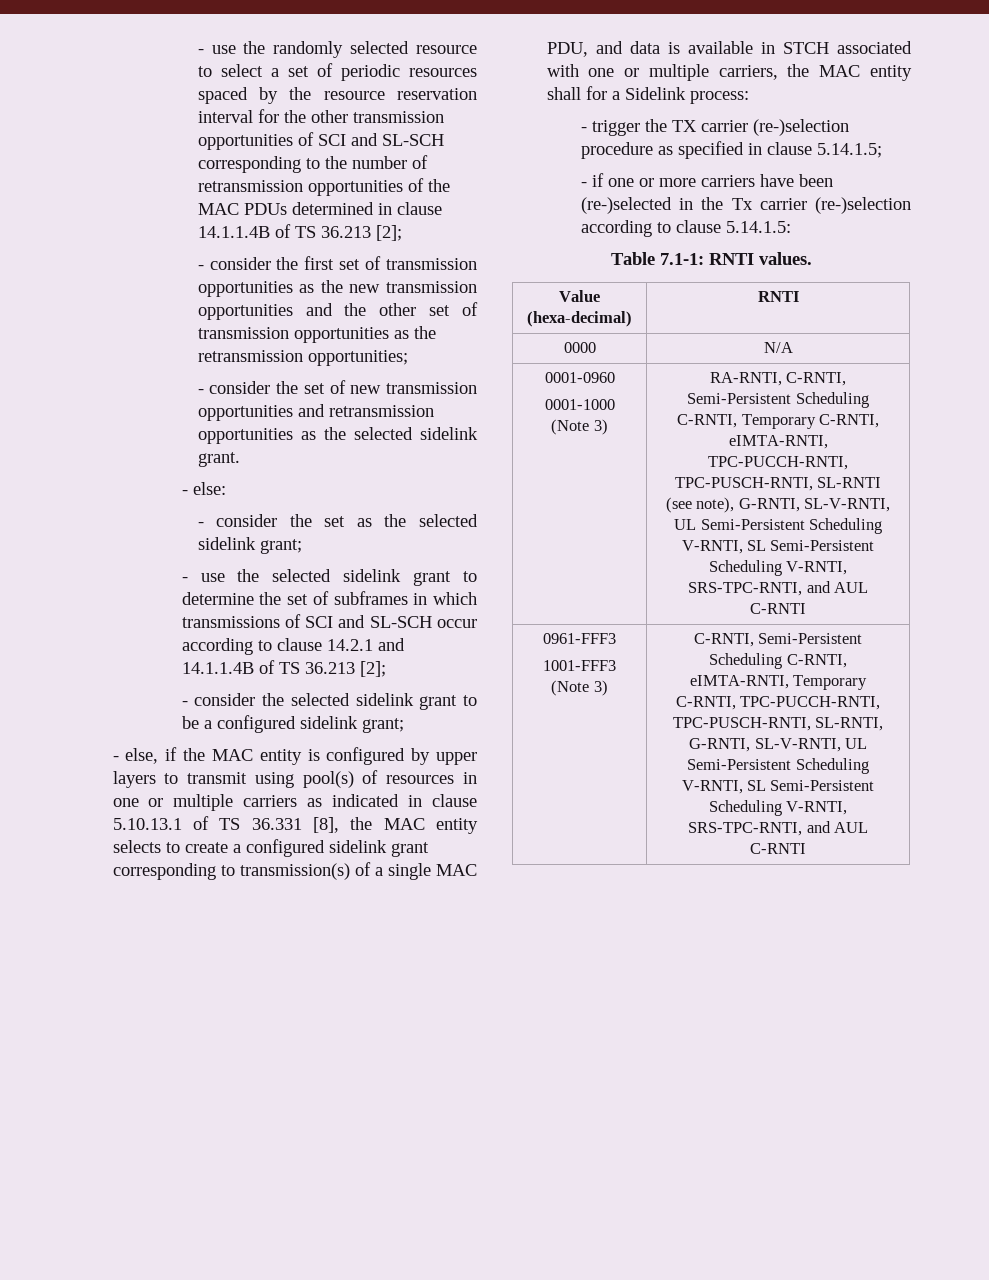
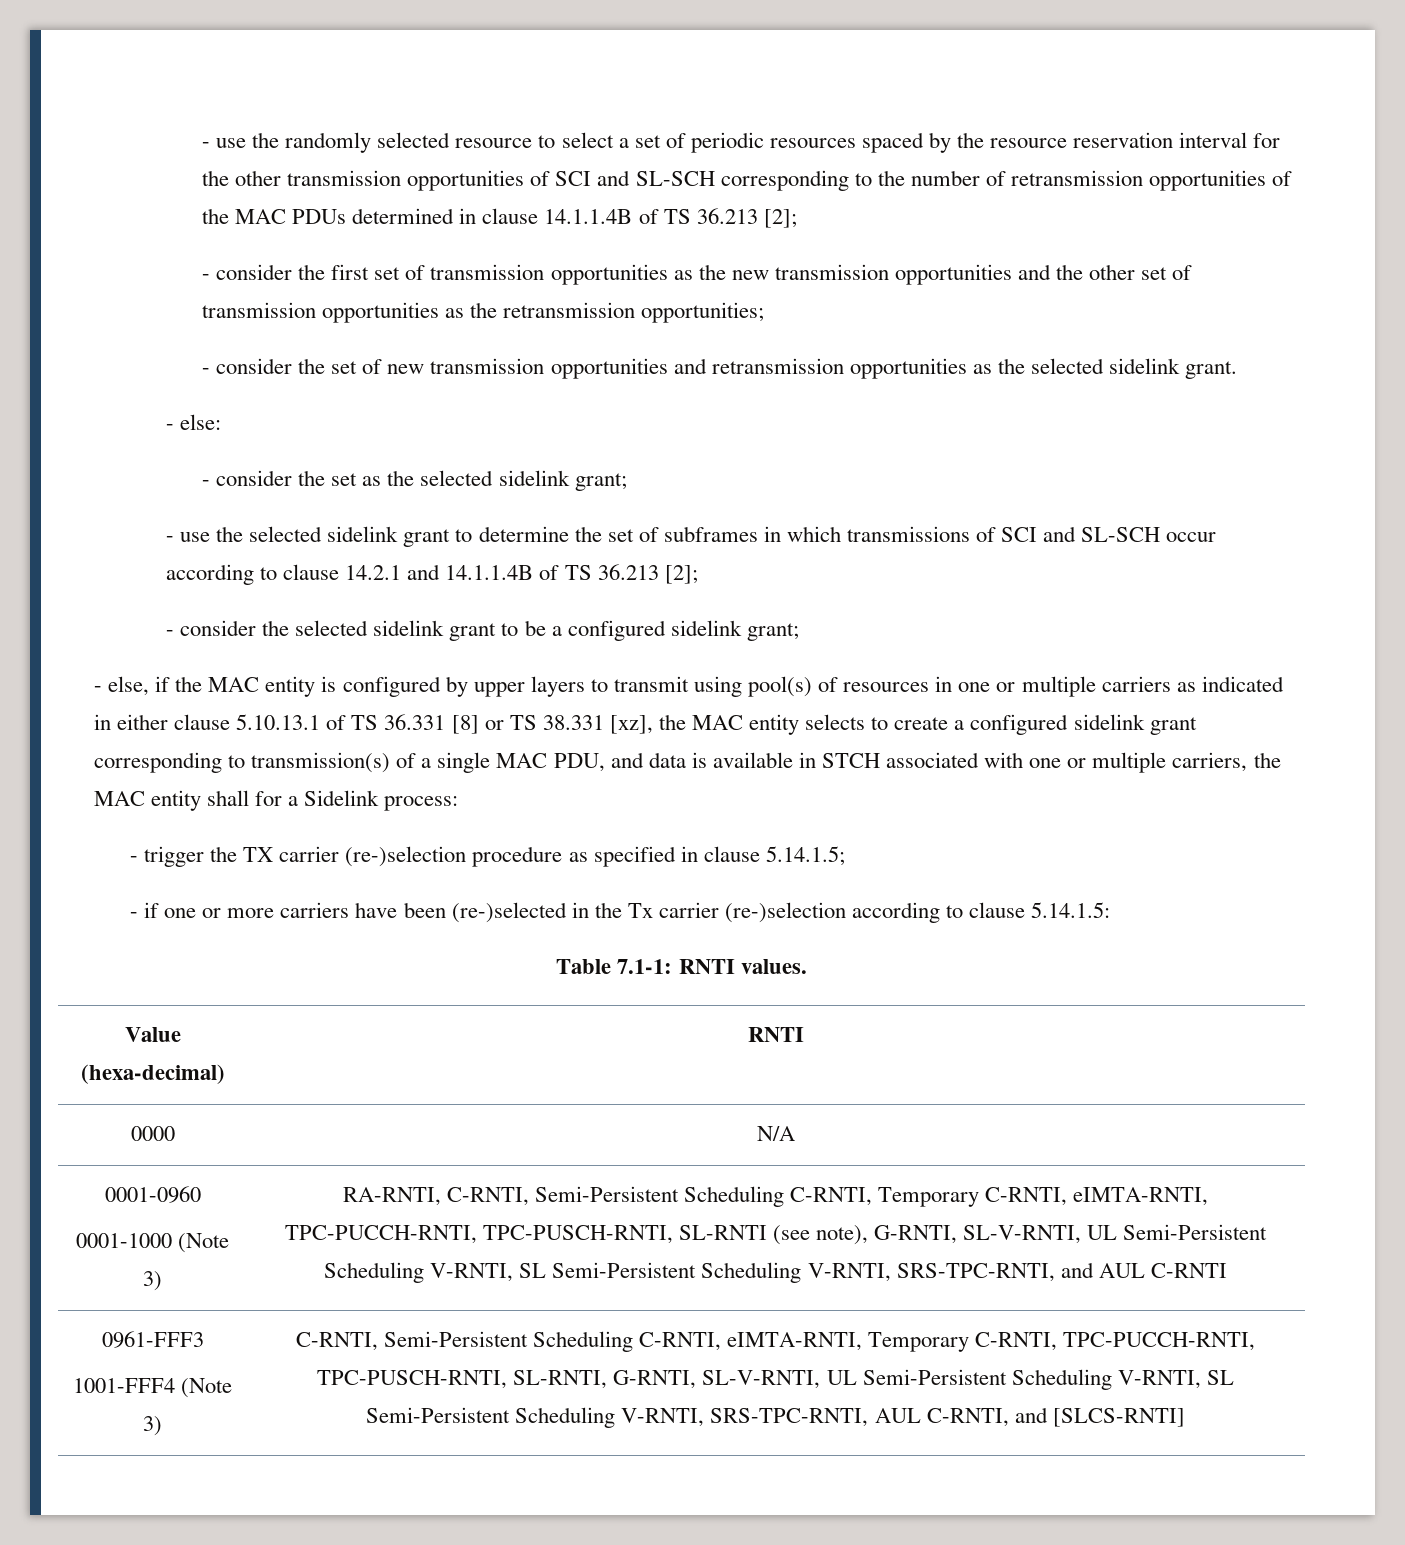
- - else, if the MAC entity is configured by upper layers to transmit using pool(s) of resources in one or multiple carriers as indicated in clause 5.10.13.1 of TS 36.331 [8], the MAC entity selects to create a configured sidelink grant corresponding to transmission(s) of a single MAC PDU, and data is available in STCH associated with one or multiple carriers, the MAC entity shall for a Sidelink process:
+ - else, if the MAC entity is configured by upper layers to transmit using pool(s) of resources in one or multiple carriers as indicated in either clause 5.10.13.1 of TS 36.331 [8] or TS 38.331 [xz], the MAC entity selects to create a configured sidelink grant corresponding to transmission(s) of a single MAC PDU, and data is available in STCH associated with one or multiple carriers, the MAC entity shall for a Sidelink process:
  0961-FFF3
- 1001-FFF3 (Note 3) | C-RNTI, Semi-Persistent Scheduling C-RNTI, eIMTA-RNTI, Temporary C-RNTI, TPC-PUCCH-RNTI, TPC-PUSCH-RNTI, SL-RNTI, G-RNTI, SL-V-RNTI, UL Semi-Persistent Scheduling V-RNTI, SL Semi-Persistent Scheduling V-RNTI, SRS-TPC-RNTI, and AUL C-RNTI
+ 1001-FFF4 (Note 3) | C-RNTI, Semi-Persistent Scheduling C-RNTI, eIMTA-RNTI, Temporary C-RNTI, TPC-PUCCH-RNTI, TPC-PUSCH-RNTI, SL-RNTI, G-RNTI, SL-V-RNTI, UL Semi-Persistent Scheduling V-RNTI, SL Semi-Persistent Scheduling V-RNTI, SRS-TPC-RNTI, AUL C-RNTI, and [SLCS-RNTI]

